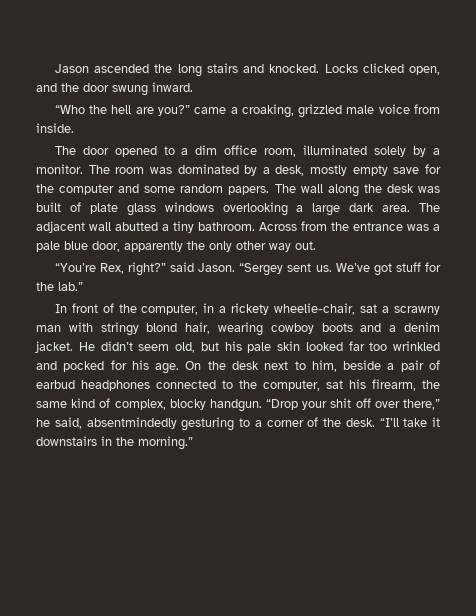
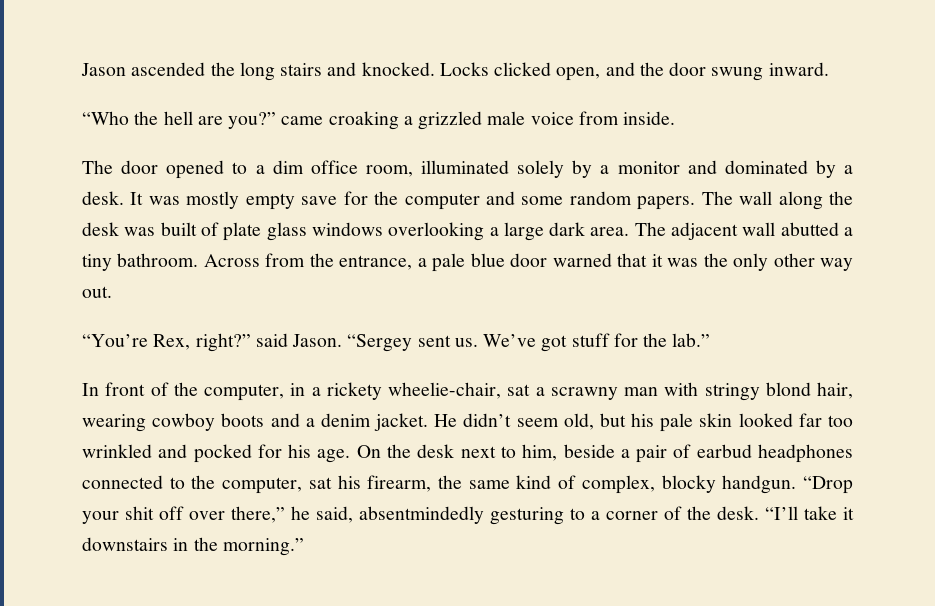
- “Who the hell are you?” came a croaking, grizzled male voice from inside.
+ “Who the hell are you?” came croaking a grizzled male voice from inside.
- The door opened to a dim office room, illuminated solely by a monitor. The room was dominated by a desk, mostly empty save for the computer and some random papers.
+ The door opened to a dim office room, illuminated solely by a monitor and dominated by a desk. It was mostly empty save for the computer and some random papers.
- Across from the entrance was a pale blue door, apparently the only other way out.
+ Across from the entrance, a pale blue door warned that it was the only other way out.

